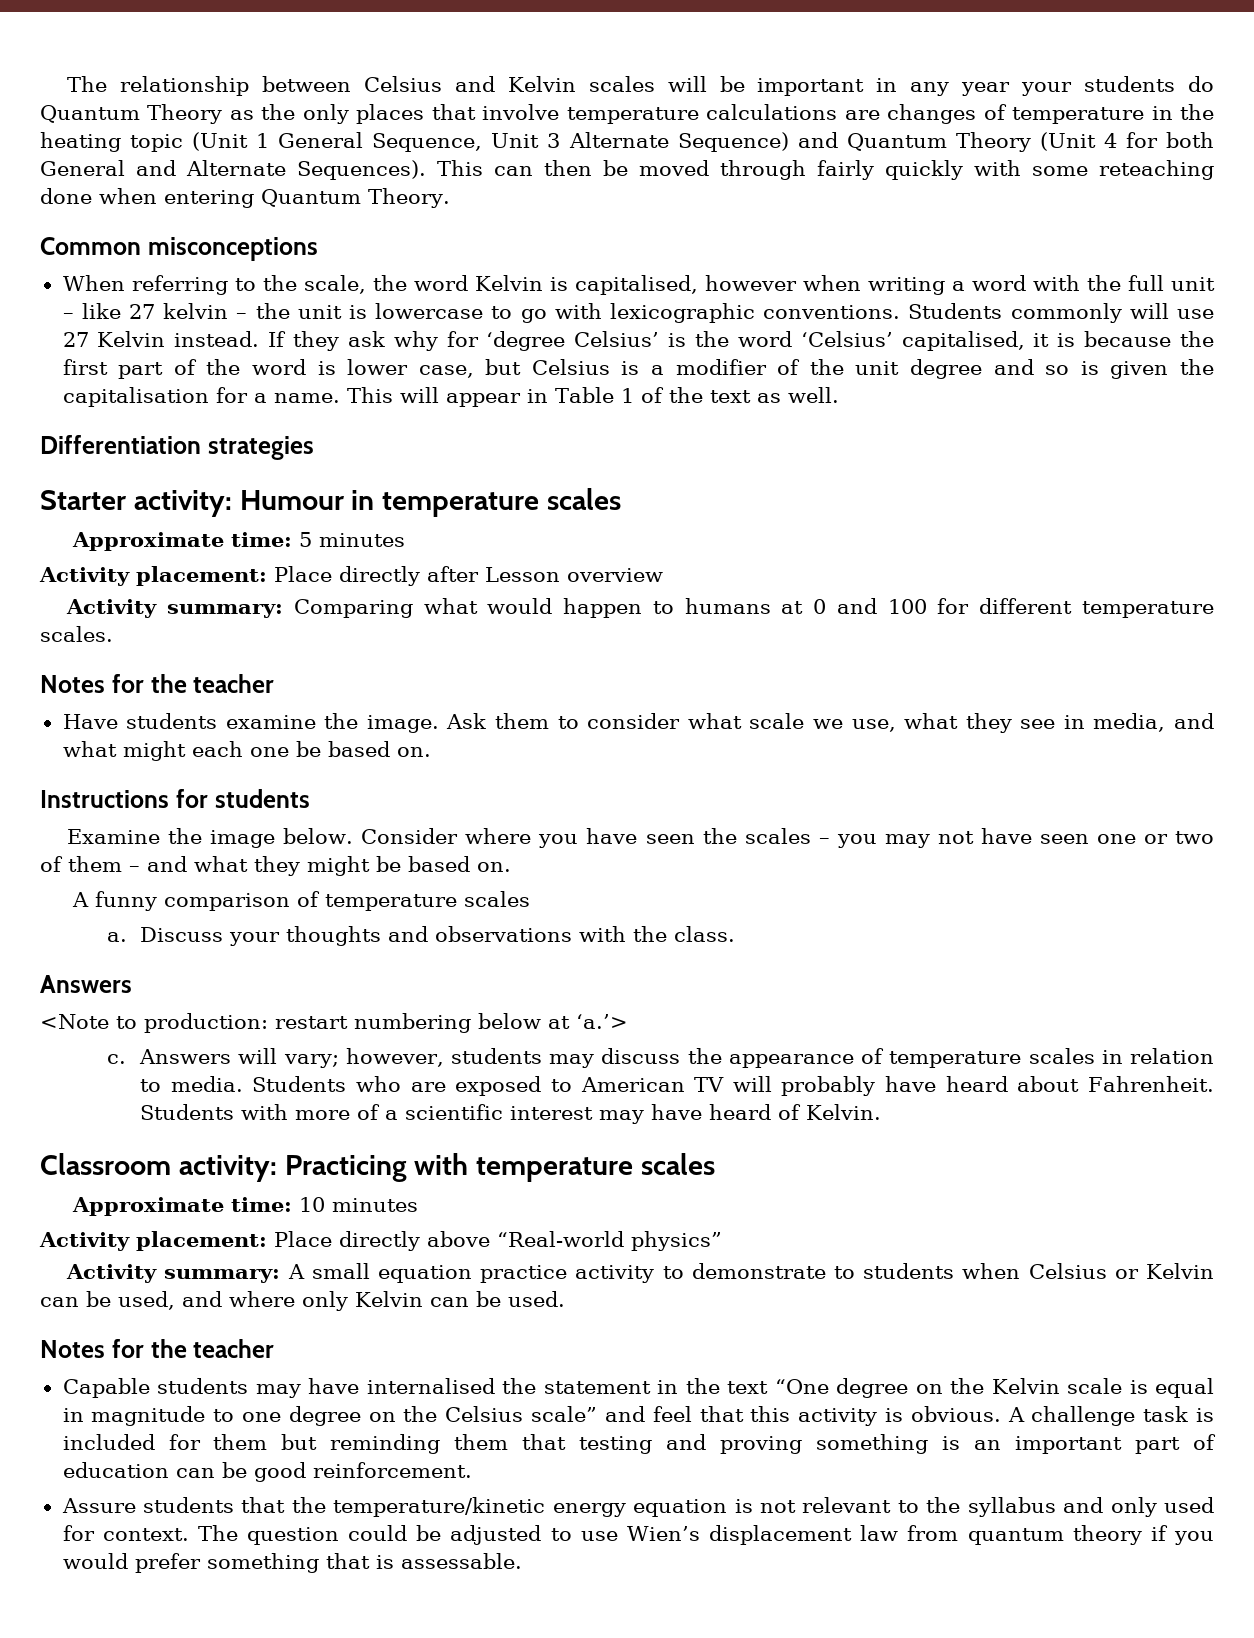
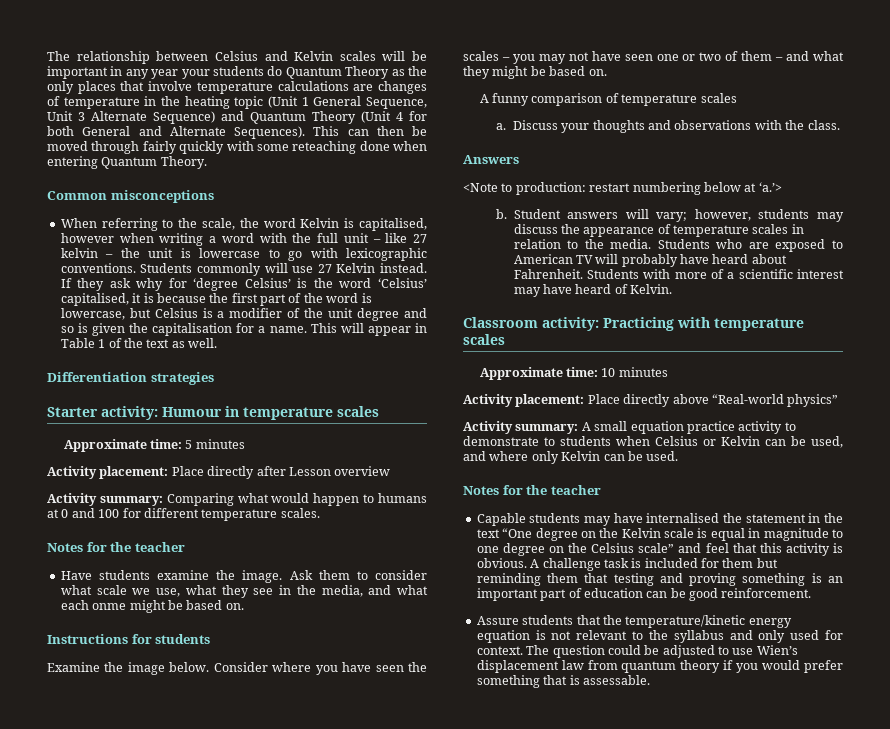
- If they ask why for ‘degree Celsius’ is the word ‘Celsius’ capitalised, it is because the first part of the word is lower case, but Celsius is a modifier of the unit degree and so is given the capitalisation for a name.
+ If they ask why for ‘degree Celsius’ is the word ‘Celsius’ capitalised, it is because the first part of the word is lowercase, but Celsius is a modifier of the unit degree and so is given the capitalisation for a name.
- Ask them to consider what scale we use, what they see in media, and what might each one be based on.
+ Ask them to consider what scale we use, what they see in the media, and what each onme might be based on.
- c. Answers will vary; however, students may discuss the appearance of temperature scales in relation to media.
+ b. Student answers will vary; however, students may discuss the appearance of temperature scales in relation to the media.

